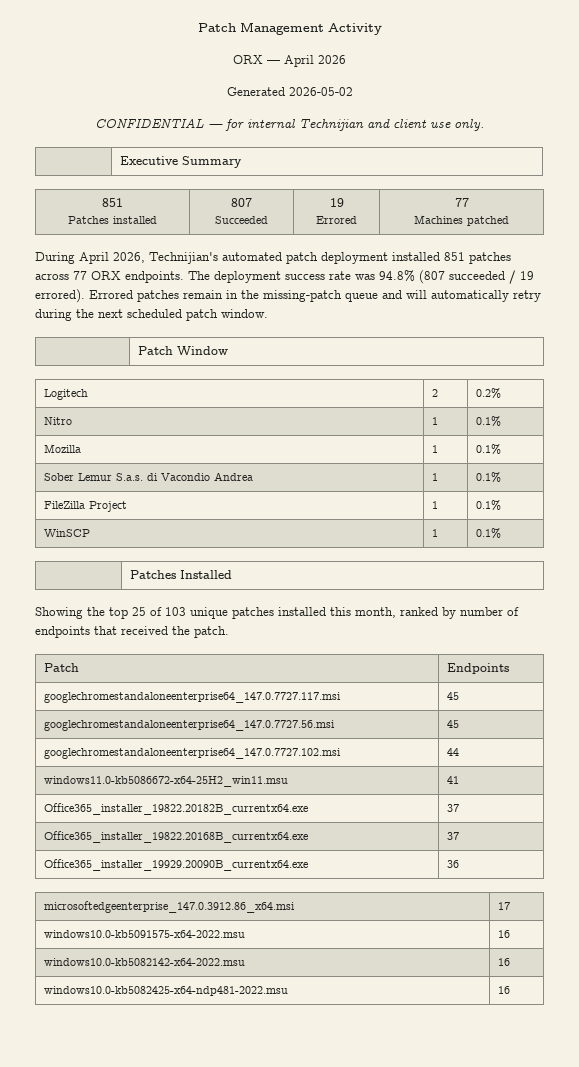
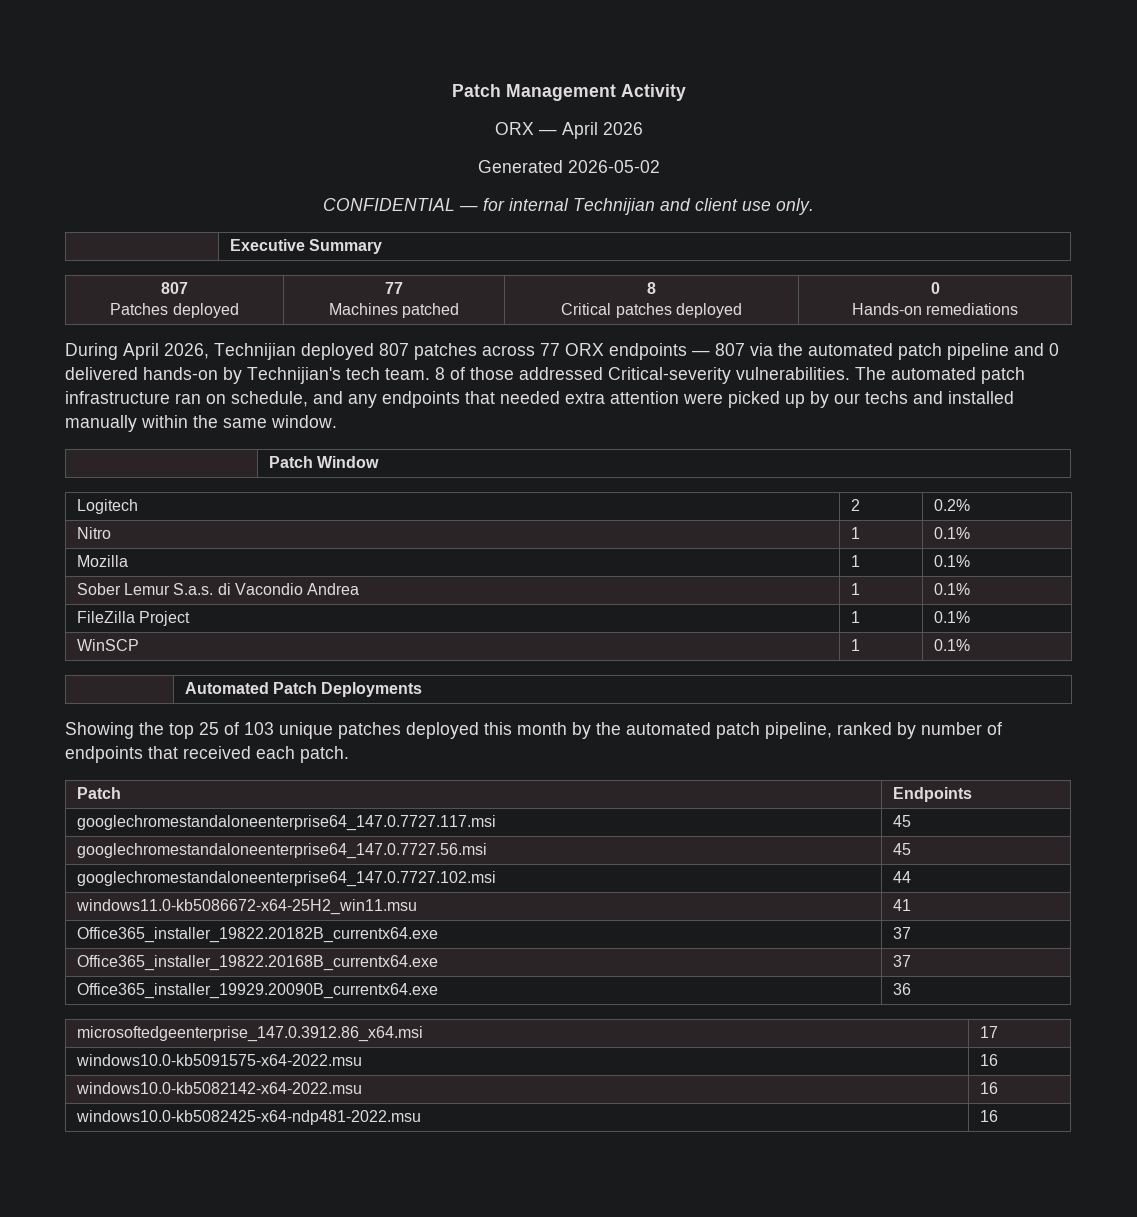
  | Executive Summary
- 851
- Patches installed | 807
- Succeeded | 19
- Errored | 77
- Machines patched
- During April 2026, Technijian's automated patch deployment installed 851 patches across 77 ORX endpoints. The deployment success rate was 94.8% (807 succeeded / 19 errored). Errored patches remain in the missing-patch queue and will automatically retry during the next scheduled patch window.
+ 807
+ Patches deployed | 77
+ Machines patched | 8
+ Critical patches deployed | 0
+ Hands-on remediations
+ During April 2026, Technijian deployed 807 patches across 77 ORX endpoints — 807 via the automated patch pipeline and 0 delivered hands-on by Technijian's tech team. 8 of those addressed Critical-severity vulnerabilities. The automated patch infrastructure ran on schedule, and any endpoints that needed extra attention were picked up by our techs and installed manually within the same window.
- | Patches Installed
+ | Automated Patch Deployments
- Showing the top 25 of 103 unique patches installed this month, ranked by number of endpoints that received the patch.
+ Showing the top 25 of 103 unique patches deployed this month by the automated patch pipeline, ranked by number of endpoints that received each patch.

